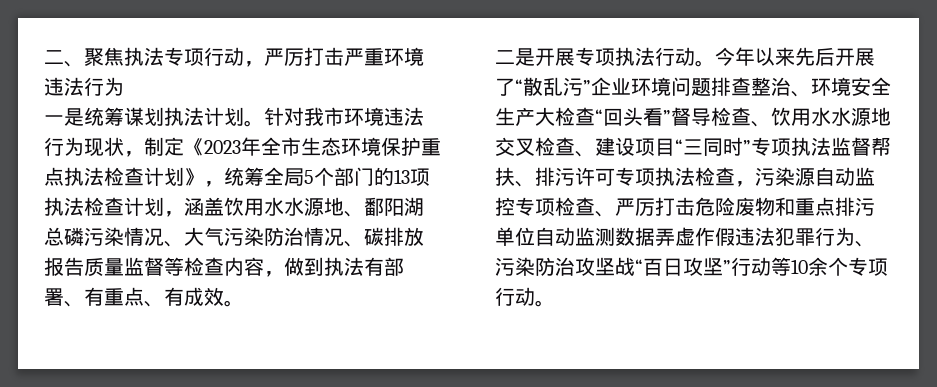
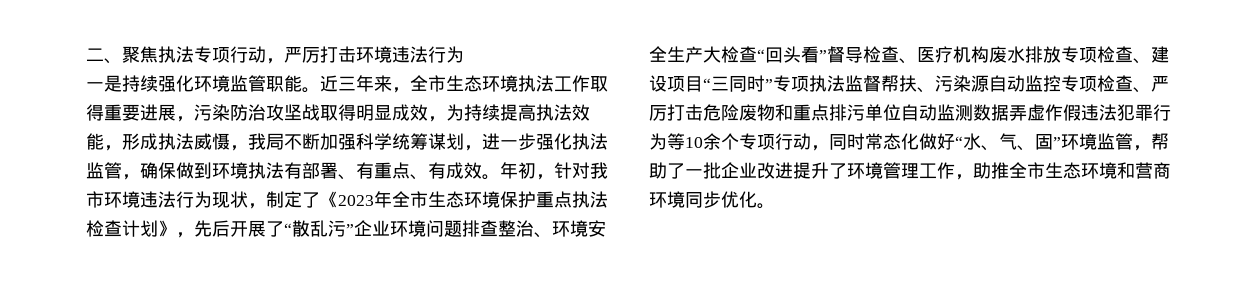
- 二、聚焦执法专项行动，严厉打击严重环境违法行为
+ 二、聚焦执法专项行动，严厉打击环境违法行为
- 一是统筹谋划执法计划。针对我市环境违法行为现状，制定《2023年全市生态环境保护重点执法检查计划》，统筹全局5个部门的13项执法检查计划，涵盖饮用水水源地、鄱阳湖总磷污染情况、大气污染防治情况、碳排放报告质量监督等检查内容，做到执法有部署、有重点、有成效。
- 二是开展专项执法行动。今年以来先后开展了“散乱污”企业环境问题排查整治、环境安全生产大检查“回头看”督导检查、饮用水水源地交叉检查、建设项目“三同时”专项执法监督帮扶、排污许可专项执法检查，污染源自动监控专项检查、严厉打击危险废物和重点排污单位自动监测数据弄虚作假违法犯罪行为、污染防治攻坚战“百日攻坚”行动等10余个专项行动。
+ 一是持续强化环境监管职能。近三年来，全市生态环境执法工作取得重要进展，污染防治攻坚战取得明显成效，为持续提高执法效能，形成执法威慑，我局不断加强科学统筹谋划，进一步强化执法监管，确保做到环境执法有部署、有重点、有成效。年初，针对我市环境违法行为现状，制定了《2023年全市生态环境保护重点执法检查计划》，先后开展了“散乱污”企业环境问题排查整治、环境安全生产大检查“回头看”督导检查、医疗机构废水排放专项检查、建设项目“三同时”专项执法监督帮扶、污染源自动监控专项检查、严厉打击危险废物和重点排污单位自动监测数据弄虚作假违法犯罪行为等10余个专项行动，同时常态化做好“水、气、固”环境监管，帮助了一批企业改进提升了环境管理工作，助推全市生态环境和营商环境同步优化。

